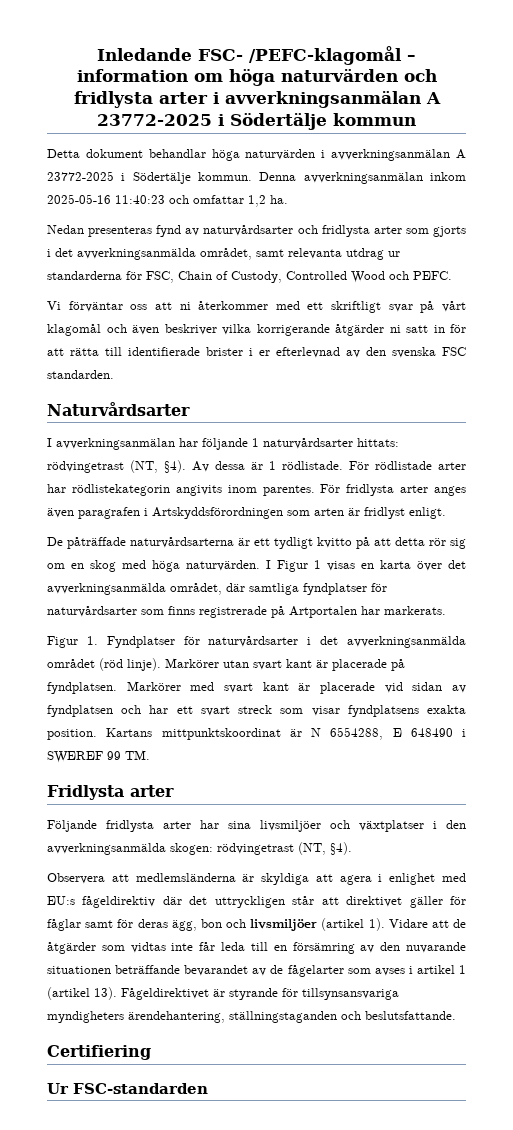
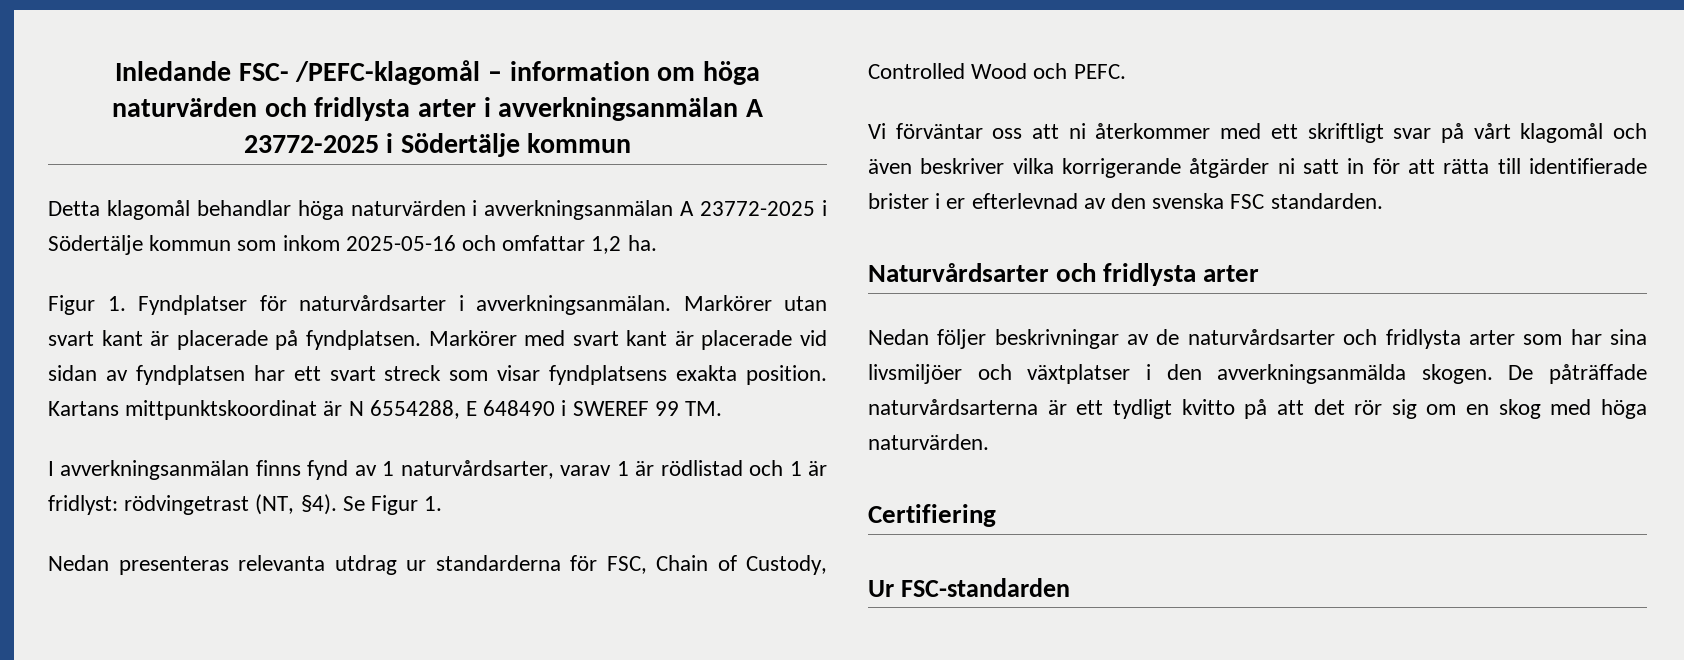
- Detta dokument behandlar höga naturvärden i avverkningsanmälan A 23772-2025 i Södertälje kommun. Denna avverkningsanmälan inkom 2025-05-16 11:40:23 och omfattar 1,2 ha.
+ Detta klagomål behandlar höga naturvärden i avverkningsanmälan A 23772-2025 i Södertälje kommun som inkom 2025-05-16 och omfattar 1,2 ha.
- Nedan presenteras fynd av naturvårdsarter och fridlysta arter som gjorts i det avverkningsanmälda området, samt relevanta utdrag ur standarderna för FSC, Chain of Custody, Controlled Wood och PEFC.
+ Figur 1. Fyndplatser för naturvårdsarter i avverkningsanmälan. Markörer utan svart kant är placerade på fyndplatsen. Markörer med svart kant är placerade vid sidan av fyndplatsen har ett svart streck som visar fyndplatsens exakta position. Kartans mittpunktskoordinat är N 6554288, E 648490 i SWEREF 99 TM.
+ I avverkningsanmälan finns fynd av 1 naturvårdsarter, varav 1 är rödlistad och 1 är fridlyst: rödvingetrast (NT, §4). Se Figur 1.
+ Nedan presenteras relevanta utdrag ur standarderna för FSC, Chain of Custody, Controlled Wood och PEFC.
- Naturvårdsarter
- I avverkningsanmälan har följande 1 naturvårdsarter hittats: rödvingetrast (NT, §4). Av dessa är 1 rödlistade. För rödlistade arter har rödlistekategorin angivits inom parentes. För fridlysta arter anges även paragrafen i Artskyddsförordningen som arten är fridlyst enligt.
- De påträffade naturvårdsarterna är ett tydligt kvitto på att detta rör sig om en skog med höga naturvärden. I Figur 1 visas en karta över det avverkningsanmälda området, där samtliga fyndplatser för naturvårdsarter som finns registrerade på Artportalen har markerats.
- Figur 1. Fyndplatser för naturvårdsarter i det avverkningsanmälda området (röd linje). Markörer utan svart kant är placerade på fyndplatsen. Markörer med svart kant är placerade vid sidan av fyndplatsen och har ett svart streck som visar fyndplatsens exakta position. Kartans mittpunktskoordinat är N 6554288, E 648490 i SWEREF 99 TM.
- Fridlysta arter
- Följande fridlysta arter har sina livsmiljöer och växtplatser i den avverkningsanmälda skogen: rödvingetrast (NT, §4).
- Observera att medlemsländerna är skyldiga att agera i enlighet med EU:s fågeldirektiv där det uttryckligen står att direktivet gäller för fåglar samt för deras ägg, bon och livsmiljöer (artikel 1). Vidare att de åtgärder som vidtas inte får leda till en försämring av den nuvarande situationen beträffande bevarandet av de fågelarter som avses i artikel 1 (artikel 13). Fågeldirektivet är styrande för tillsynsansvariga myndigheters ärendehantering, ställningstaganden och beslutsfattande.
+ Naturvårdsarter och fridlysta arter
+ Nedan följer beskrivningar av de naturvårdsarter och fridlysta arter som har sina livsmiljöer och växtplatser i den avverkningsanmälda skogen. De påträffade naturvårdsarterna är ett tydligt kvitto på att det rör sig om en skog med höga naturvärden.

